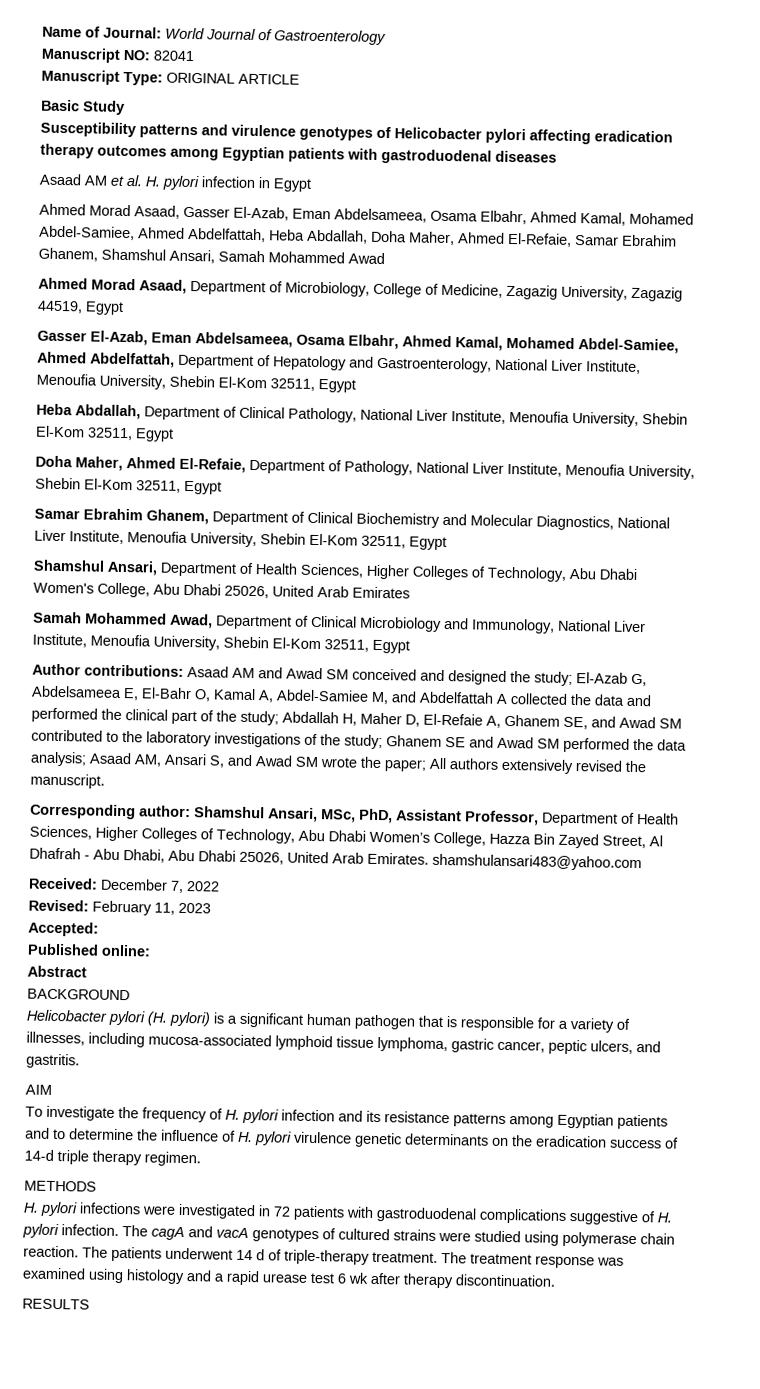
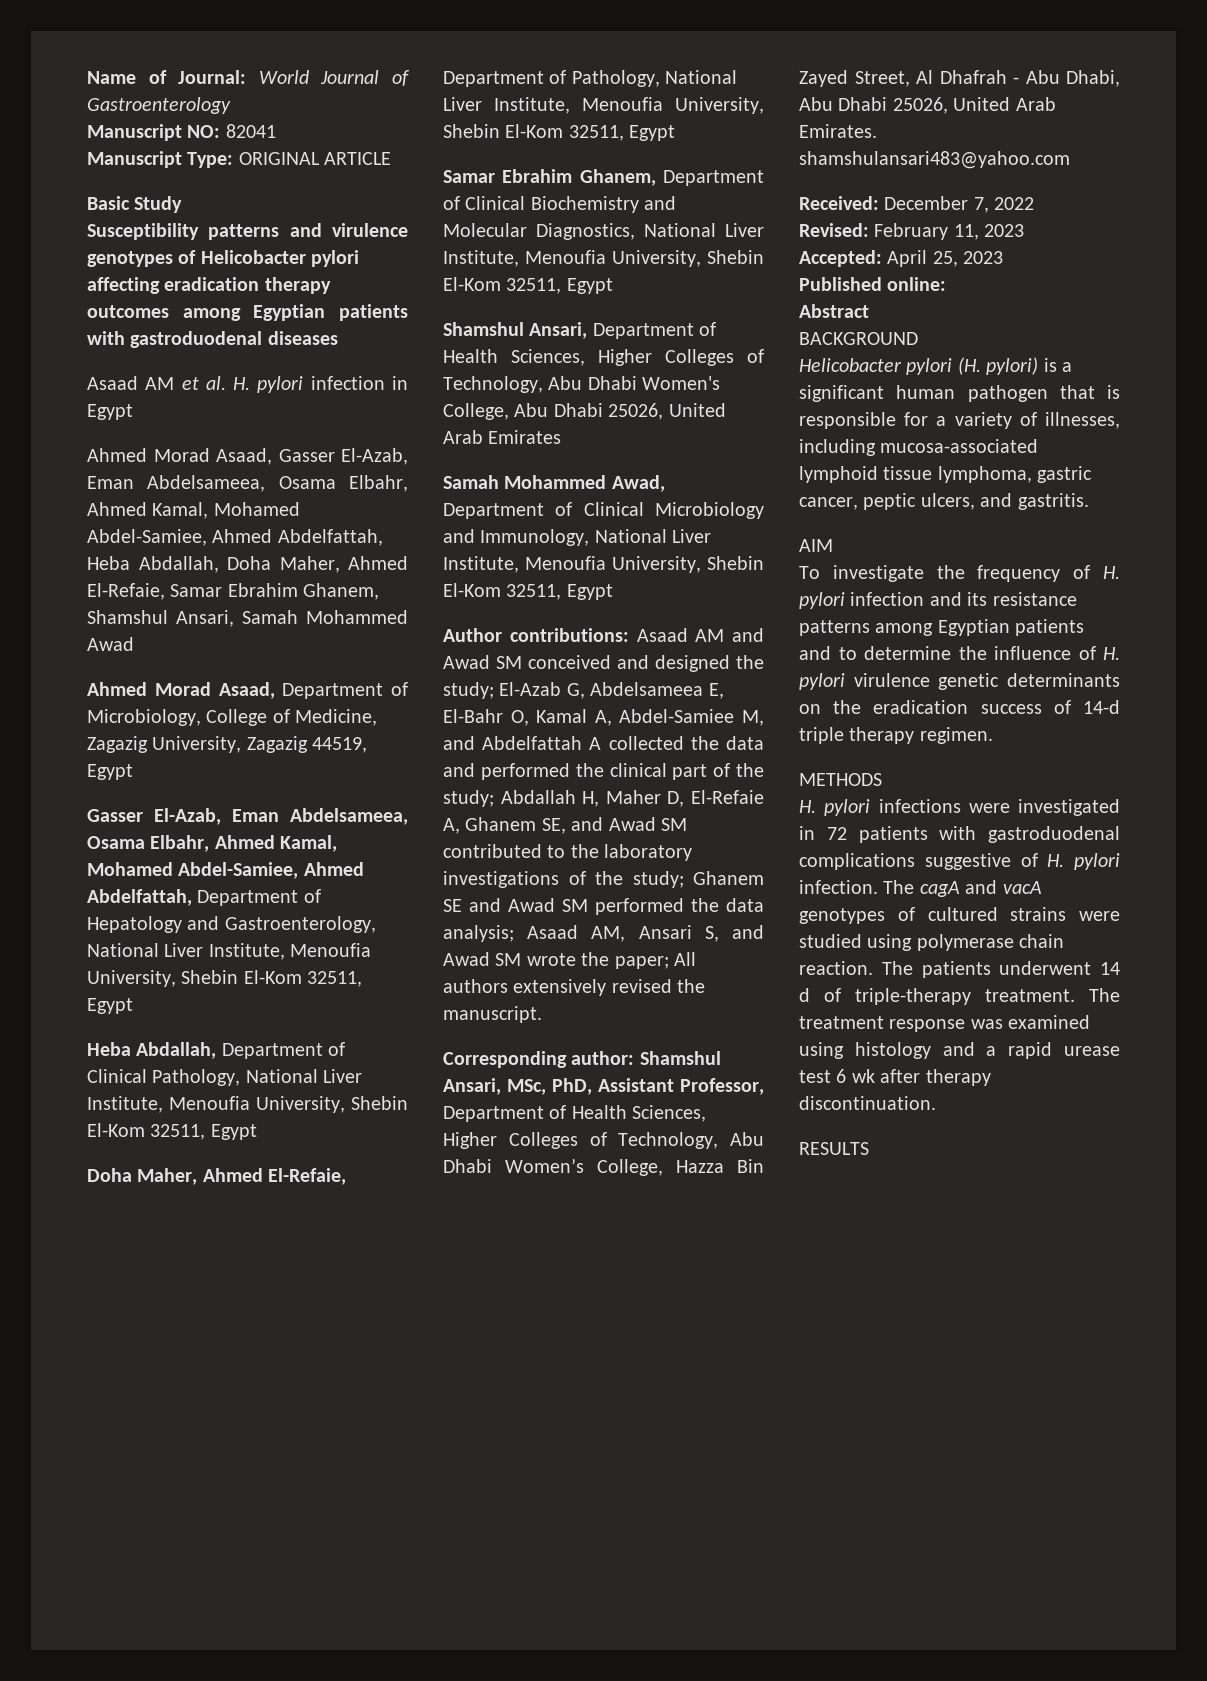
- Accepted:
+ Accepted: April 25, 2023

